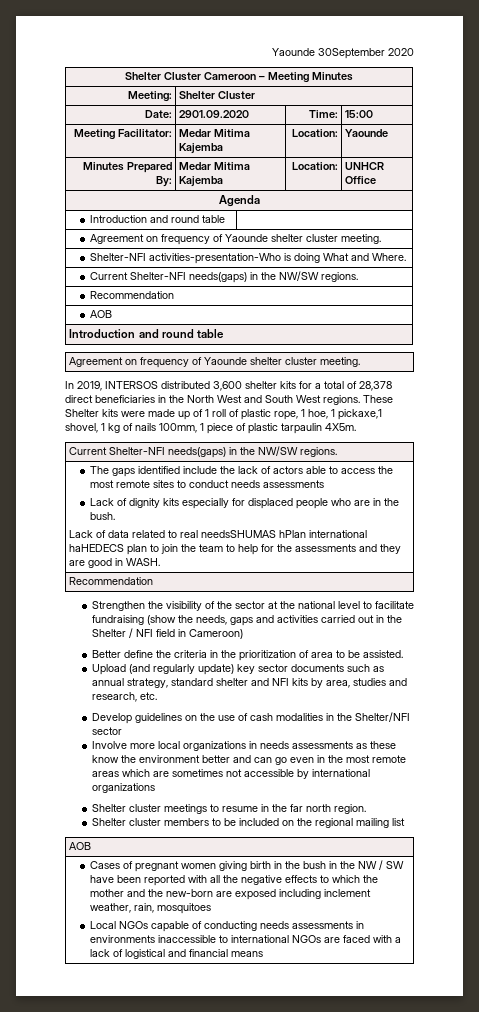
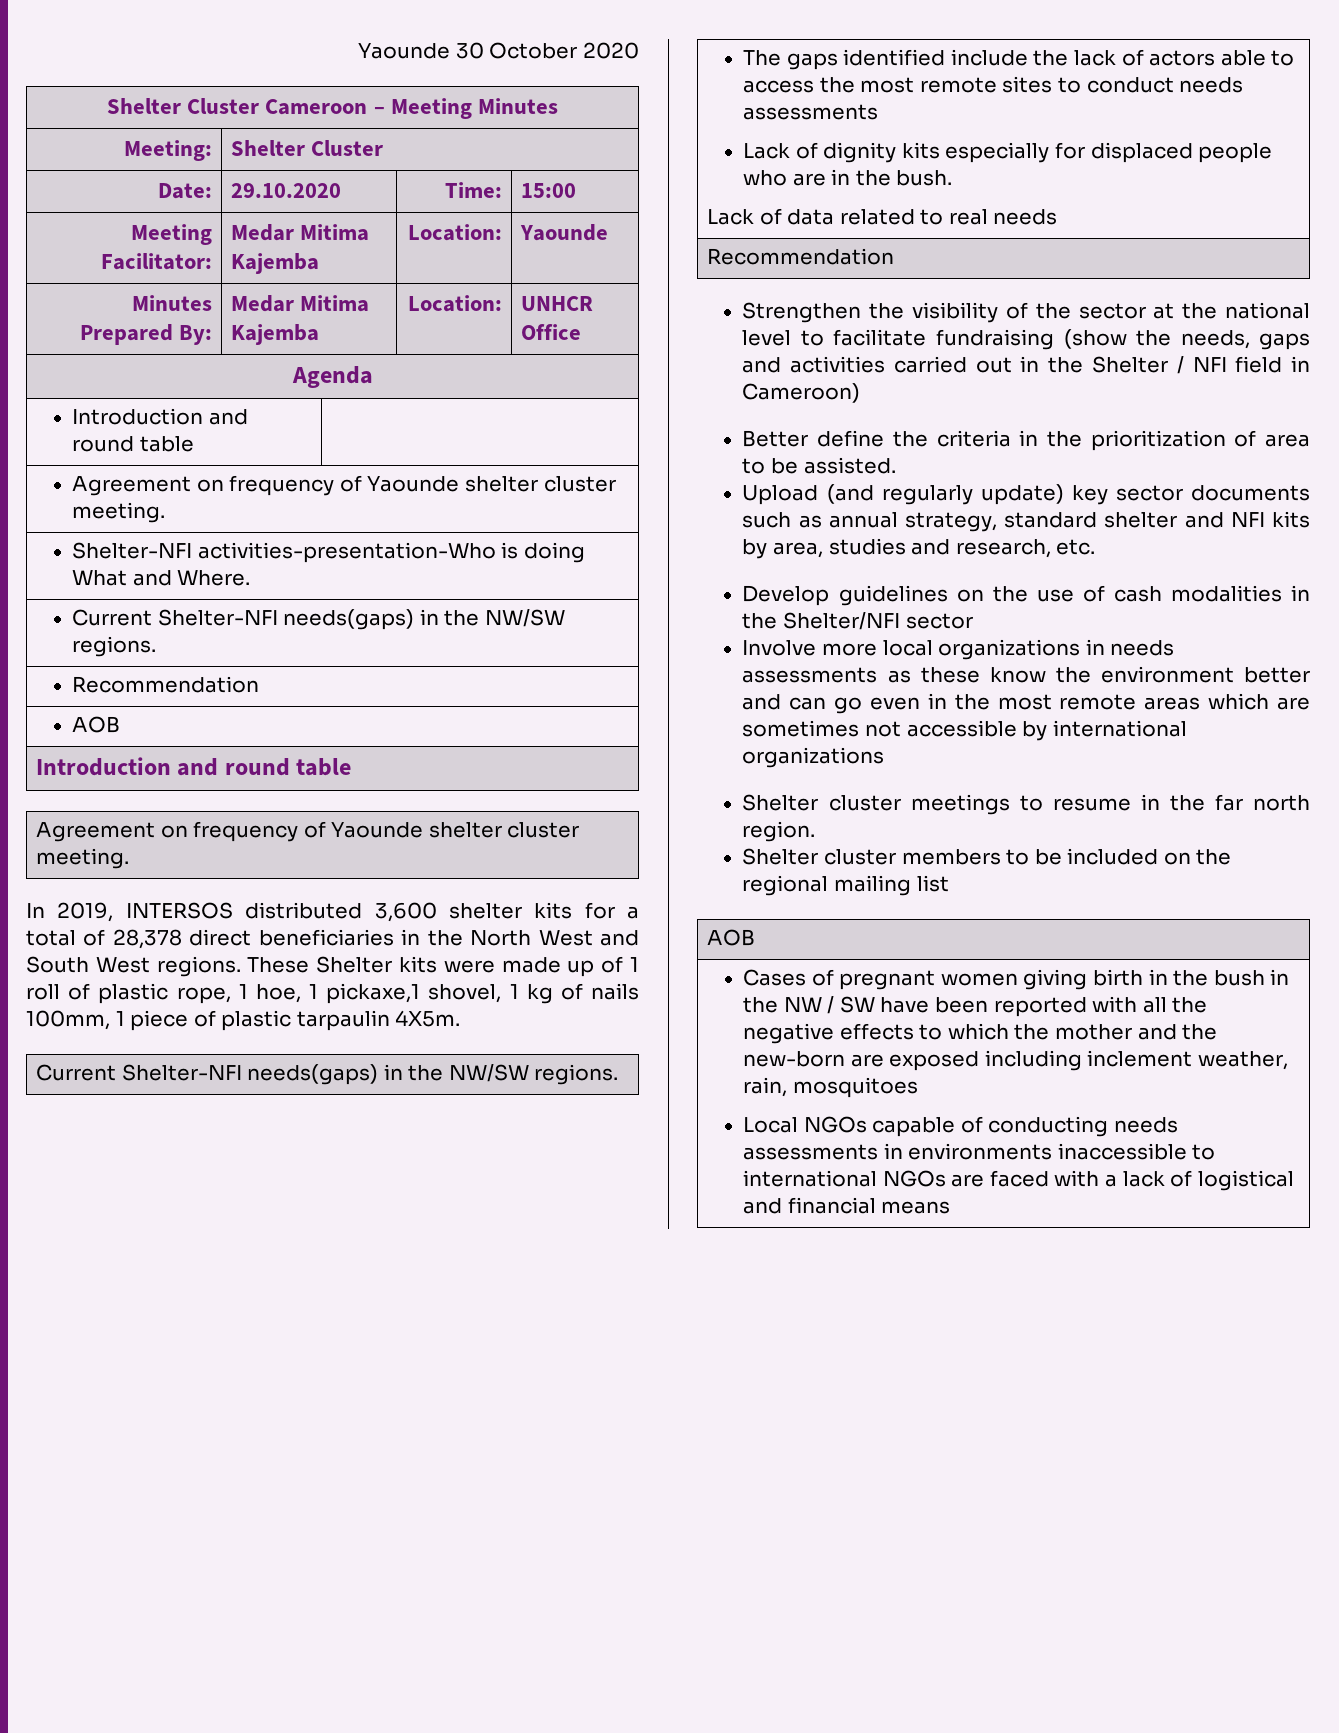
- Yaounde 30September 2020
+ Yaounde 30 October 2020
- Date: | 2901.09.2020 | Time: | 15:00
+ Date: | 29.10.2020 | Time: | 15:00
- Lack of data related to real needsSHUMAS hPlan international haHEDECS plan to join the team to help for the assessments and they are good in WASH.
+ Lack of data related to real needs

